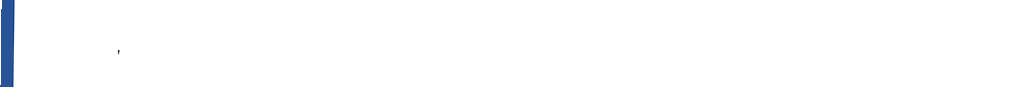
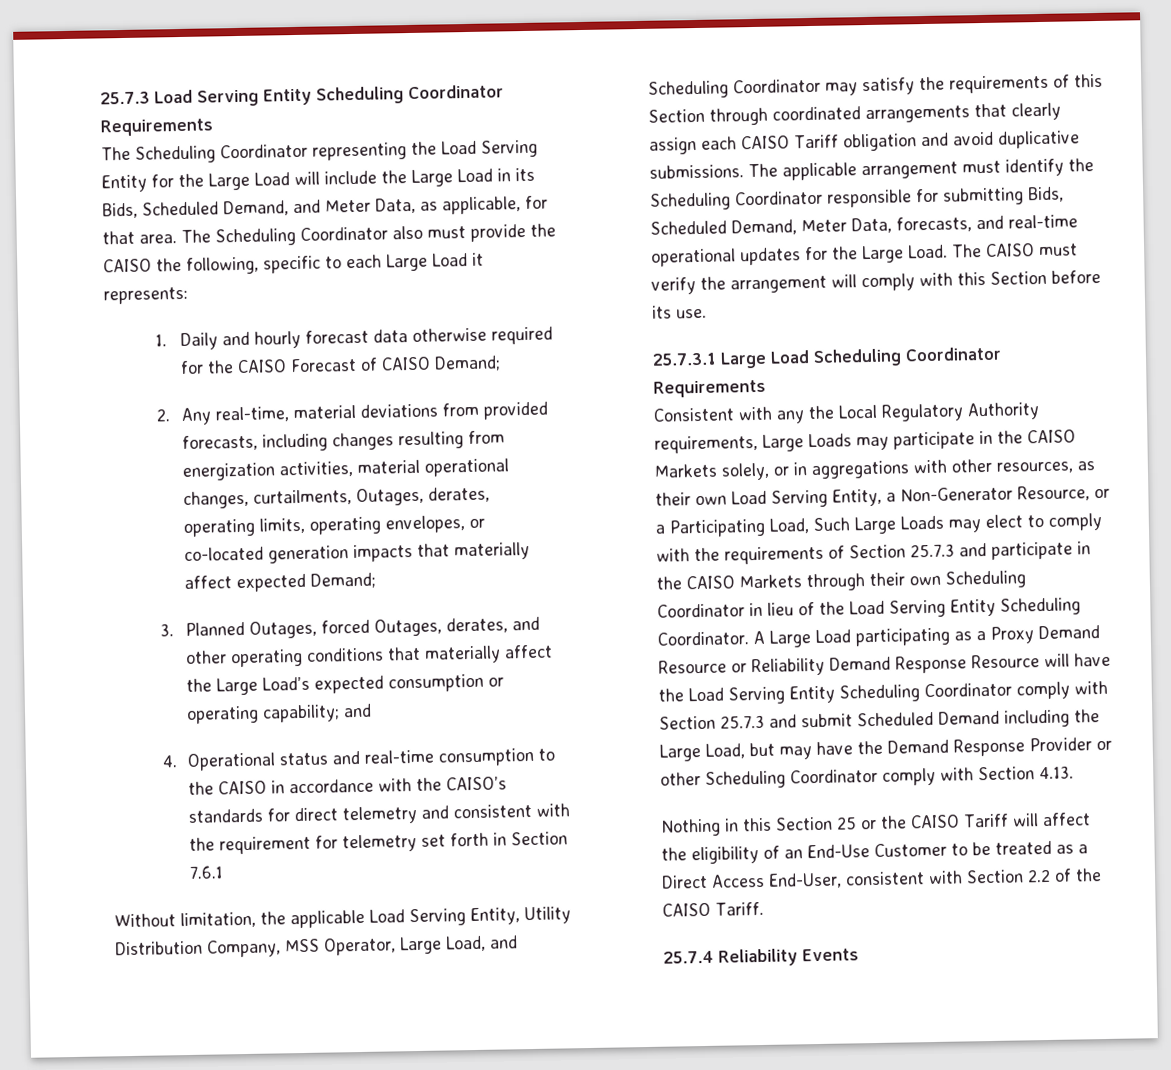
- ,
+ 25.7.3 Load Serving Entity Scheduling Coordinator Requirements
+ The Scheduling Coordinator representing the Load Serving Entity for the Large Load will include the Large Load in its Bids, Scheduled Demand, and Meter Data, as applicable, for that area. The Scheduling Coordinator also must provide the CAISO the following, specific to each Large Load it represents:
+ 1. Daily and hourly forecast data otherwise required for the CAISO Forecast of CAISO Demand;
+ 2. Any real-time, material deviations from provided forecasts, including changes resulting from energization activities, material operational changes, curtailments, Outages, derates, operating limits, operating envelopes, or co-located generation impacts that materially affect expected Demand;
+ 3. Planned Outages, forced Outages, derates, and other operating conditions that materially affect the Large Load’s expected consumption or operating capability; and
+ 4. Operational status and real-time consumption to the CAISO in accordance with the CAISO’s standards for direct telemetry and consistent with the requirement for telemetry set forth in Section 7.6.1
+ Without limitation, the applicable Load Serving Entity, Utility Distribution Company, MSS Operator, Large Load, and Scheduling Coordinator may satisfy the requirements of this Section through coordinated arrangements that clearly assign each CAISO Tariff obligation and avoid duplicative submissions. The applicable arrangement must identify the Scheduling Coordinator responsible for submitting Bids, Scheduled Demand, Meter Data, forecasts, and real-time operational updates for the Large Load. The CAISO must verify the arrangement will comply with this Section before its use.
+ 25.7.3.1 Large Load Scheduling Coordinator Requirements
+ Consistent with any the Local Regulatory Authority requirements, Large Loads may participate in the CAISO Markets solely, or in aggregations with other resources, as their own Load Serving Entity, a Non-Generator Resource, or a Participating Load, Such Large Loads may elect to comply with the requirements of Section 25.7.3 and participate in the CAISO Markets through their own Scheduling Coordinator in lieu of the Load Serving Entity Scheduling Coordinator. A Large Load participating as a Proxy Demand Resource or Reliability Demand Response Resource will have the Load Serving Entity Scheduling Coordinator comply with Section 25.7.3 and submit Scheduled Demand including the Large Load, but may have the Demand Response Provider or other Scheduling Coordinator comply with Section 4.13.
+ Nothing in this Section 25 or the CAISO Tariff will affect the eligibility of an End-Use Customer to be treated as a Direct Access End-User, consistent with Section 2.2 of the CAISO Tariff.
+ 25.7.4 Reliability Events

